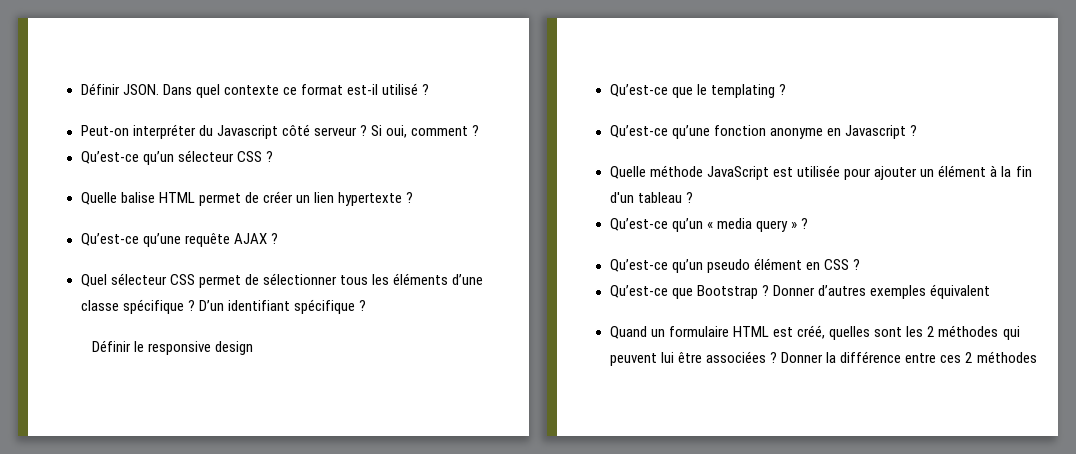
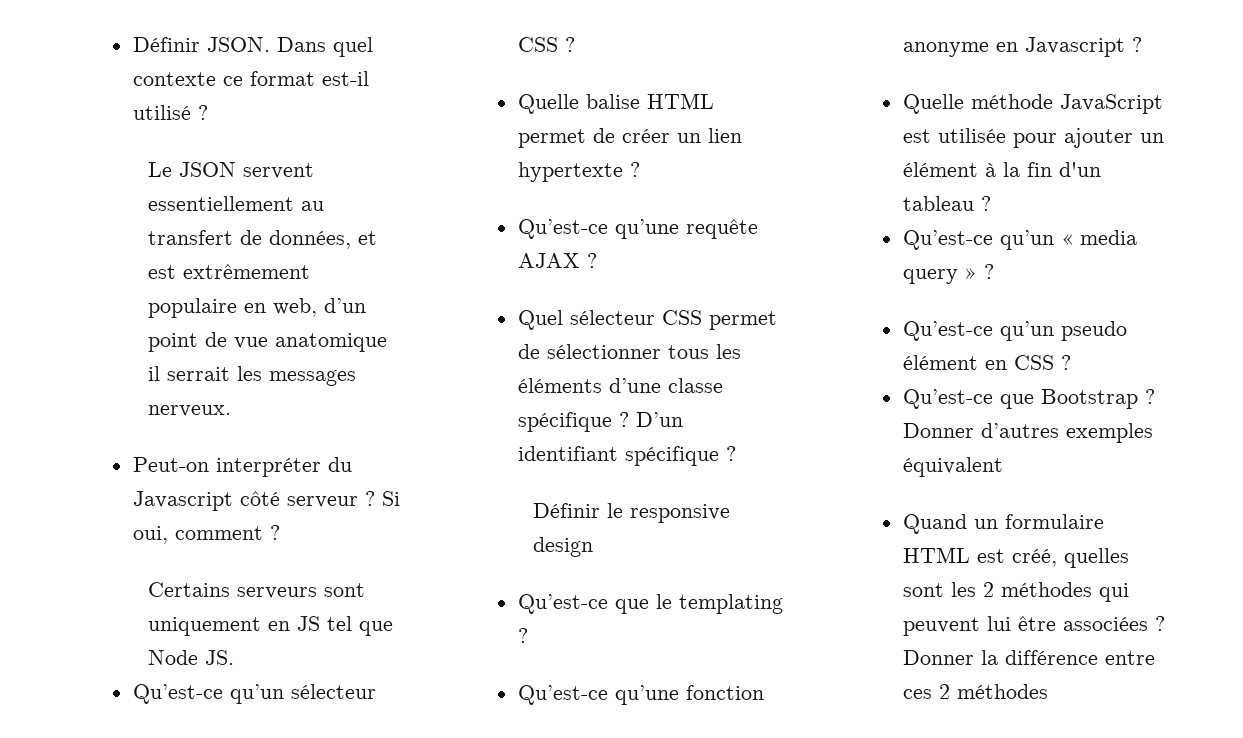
+ Le JSON servent essentiellement au transfert de données, et est extrêmement populaire en web, d’un point de vue anatomique il serrait les messages nerveux.
+ Certains serveurs sont uniquement en JS tel que Node JS.

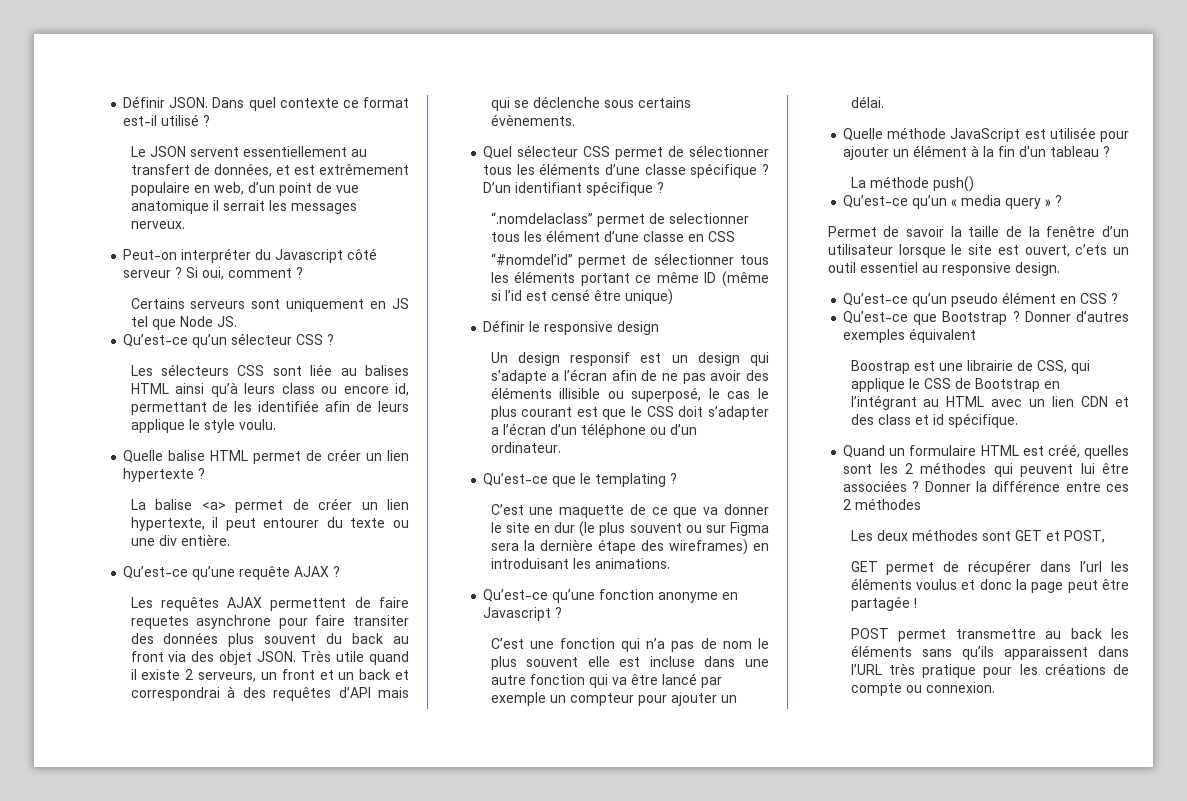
+ Les sélecteurs CSS sont liée au balises HTML ainsi qu’à leurs class ou encore id, permettant de les identifiée afin de leurs applique le style voulu.
+ La balise <a> permet de créer un lien hypertexte, il peut entourer du texte ou une div entière.
+ Les requêtes AJAX permettent de faire requetes asynchrone pour faire transiter des données plus souvent du back au front via des objet JSON. Très utile quand il existe 2 serveurs, un front et un back et correspondrai à des requêtes d’API mais qui se déclenche sous certains évènements.
+ “.nomdelaclass” permet de selectionner tous les élément d’une classe en CSS
+ “#nomdel’id” permet de sélectionner tous les éléments portant ce même ID (même si l’id est censé être unique)
  Définir le responsive design
+ Un design responsif est un design qui s’adapte a l’écran afin de ne pas avoir des éléments illisible ou superposé, le cas le plus courant est que le CSS doit s’adapter a l’écran d’un téléphone ou d’un ordinateur.
+ C’est une maquette de ce que va donner le site en dur (le plus souvent ou sur Figma sera la dernière étape des wireframes) en introduisant les animations.
+ C’est une fonction qui n’a pas de nom le plus souvent elle est incluse dans une autre fonction qui va être lancé par exemple un compteur pour ajouter un délai.
+ La méthode push()
+ Permet de savoir la taille de la fenêtre d’un utilisateur lorsque le site est ouvert, c’ets un outil essentiel au responsive design.
+ Boostrap est une librairie de CSS, qui applique le CSS de Bootstrap en l’intégrant au HTML avec un lien CDN et des class et id spécifique.
+ Les deux méthodes sont GET et POST,
+ GET permet de récupérer dans l’url les éléments voulus et donc la page peut être partagée !
+ POST permet transmettre au back les éléments sans qu’ils apparaissent dans l’URL très pratique pour les créations de compte ou connexion.

